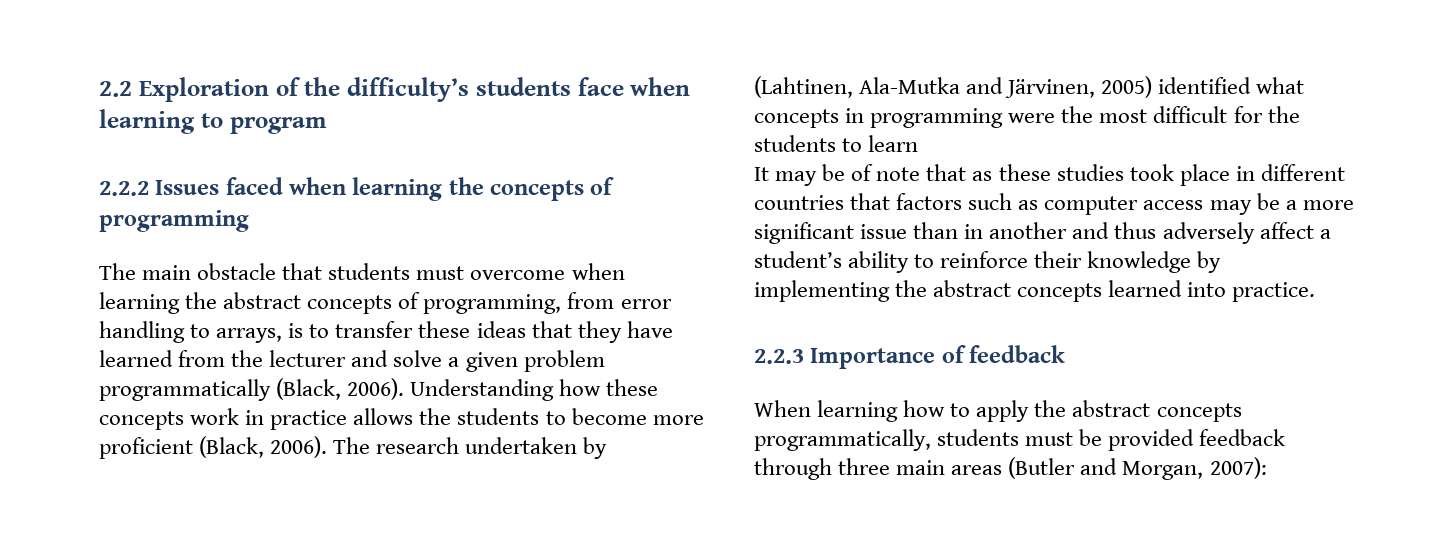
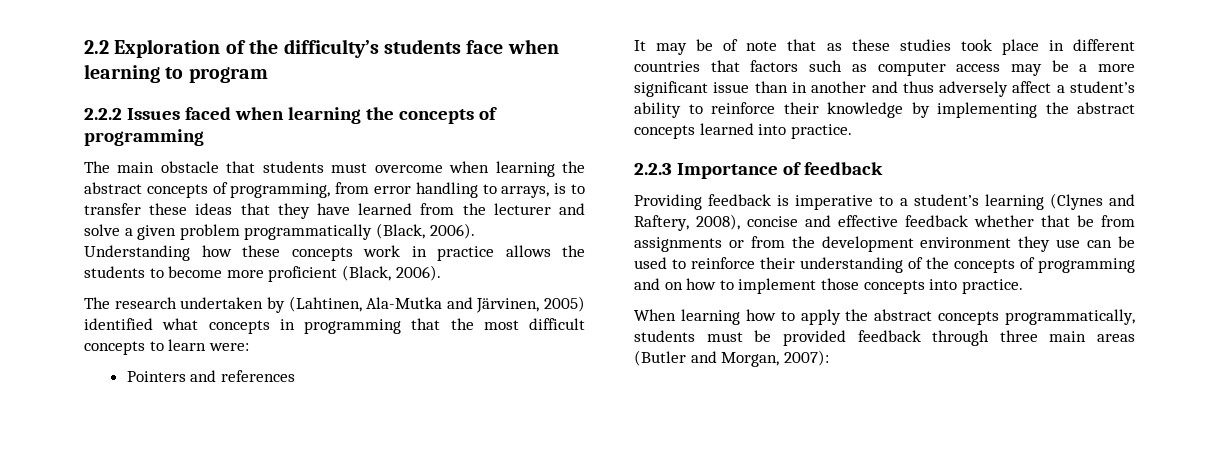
- Understanding how these concepts work in practice allows the students to become more proficient (Black, 2006). The research undertaken by (Lahtinen, Ala-Mutka and Järvinen, 2005) identified what concepts in programming were the most difficult for the students to learn
+ Understanding how these concepts work in practice allows the students to become more proficient (Black, 2006).
+ The research undertaken by (Lahtinen, Ala-Mutka and Järvinen, 2005) identified what concepts in programming that the most difficult concepts to learn were:
+ Pointers and references
+ Providing feedback is imperative to a student’s learning (Clynes and Raftery, 2008), concise and effective feedback whether that be from assignments or from the development environment they use can be used to reinforce their understanding of the concepts of programming and on how to implement those concepts into practice.

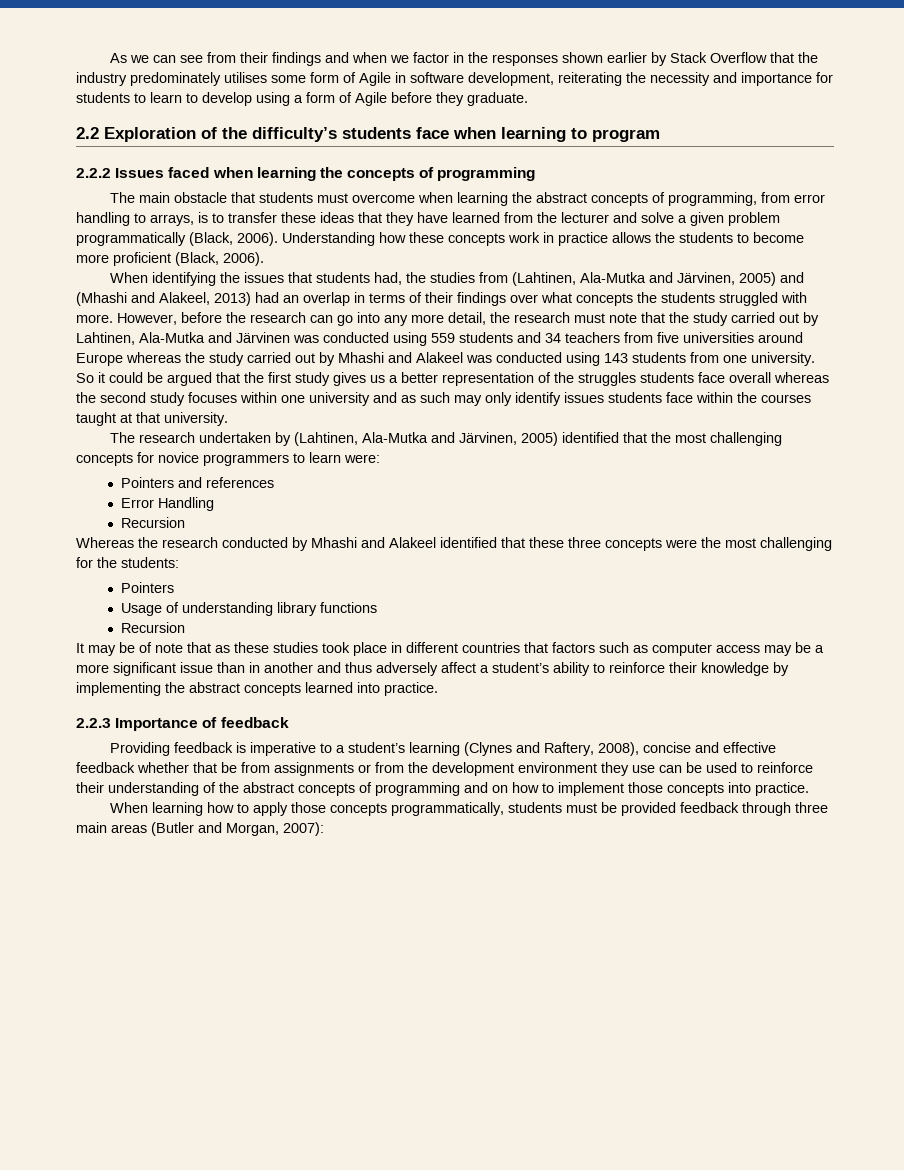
+ As we can see from their findings and when we factor in the responses shown earlier by Stack Overflow that the industry predominately utilises some form of Agile in software development, reiterating the necessity and importance for students to learn to develop using a form of Agile before they graduate.
+ When identifying the issues that students had, the studies from (Lahtinen, Ala-Mutka and Järvinen, 2005) and (Mhashi and Alakeel, 2013) had an overlap in terms of their findings over what concepts the students struggled with more. However, before the research can go into any more detail, the research must note that the study carried out by Lahtinen, Ala-Mutka and Järvinen was conducted using 559 students and 34 teachers from five universities around Europe whereas the study carried out by Mhashi and Alakeel was conducted using 143 students from one university. So it could be argued that the first study gives us a better representation of the struggles students face overall whereas the second study focuses within one university and as such may only identify issues students face within the courses taught at that university.
- The research undertaken by (Lahtinen, Ala-Mutka and Järvinen, 2005) identified what concepts in programming that the most difficult concepts to learn were:
+ The research undertaken by (Lahtinen, Ala-Mutka and Järvinen, 2005) identified that the most challenging concepts for novice programmers to learn were:
+ Error Handling
+ Recursion
+ Whereas the research conducted by Mhashi and Alakeel identified that these three concepts were the most challenging for the students:
+ Pointers
+ Usage of understanding library functions
+ Recursion
- Providing feedback is imperative to a student’s learning (Clynes and Raftery, 2008), concise and effective feedback whether that be from assignments or from the development environment they use can be used to reinforce their understanding of the concepts of programming and on how to implement those concepts into practice.
+ Providing feedback is imperative to a student’s learning (Clynes and Raftery, 2008), concise and effective feedback whether that be from assignments or from the development environment they use can be used to reinforce their understanding of the abstract concepts of programming and on how to implement those concepts into practice.
- When learning how to apply the abstract concepts programmatically, students must be provided feedback through three main areas (Butler and Morgan, 2007):
+ When learning how to apply those concepts programmatically, students must be provided feedback through three main areas (Butler and Morgan, 2007):

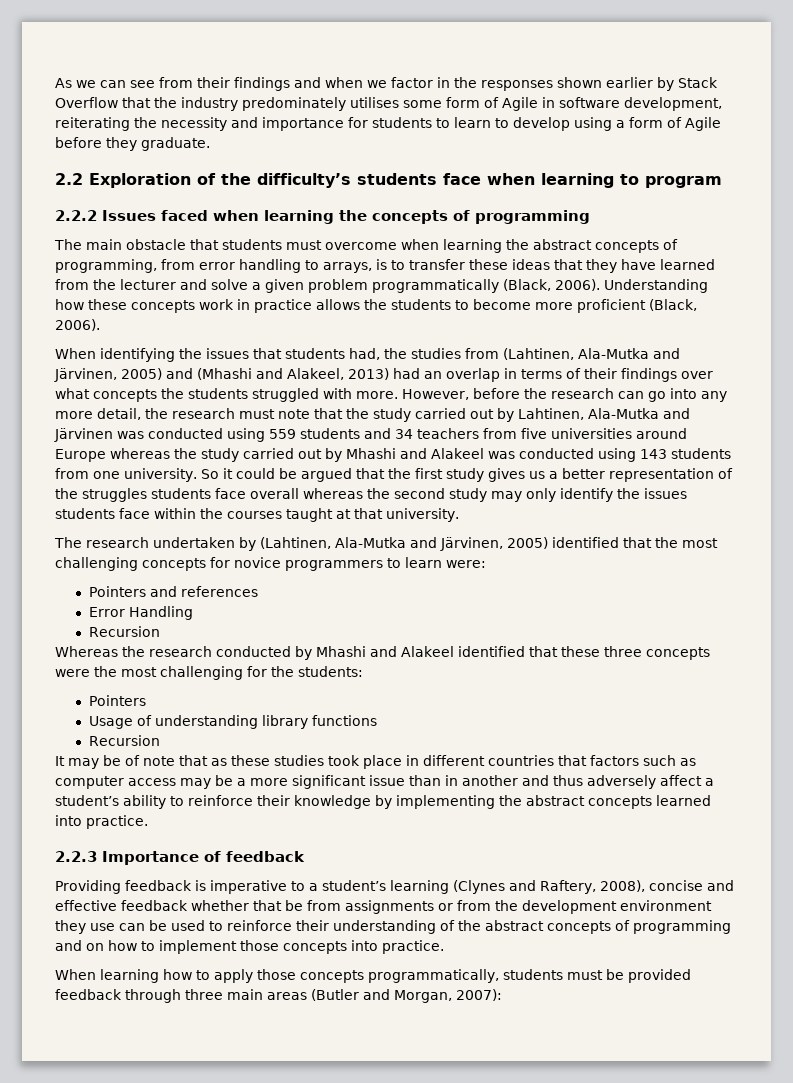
- So it could be argued that the first study gives us a better representation of the struggles students face overall whereas the second study focuses within one university and as such may only identify issues students face within the courses taught at that university.
+ So it could be argued that the first study gives us a better representation of the struggles students face overall whereas the second study may only identify the issues students face within the courses taught at that university.

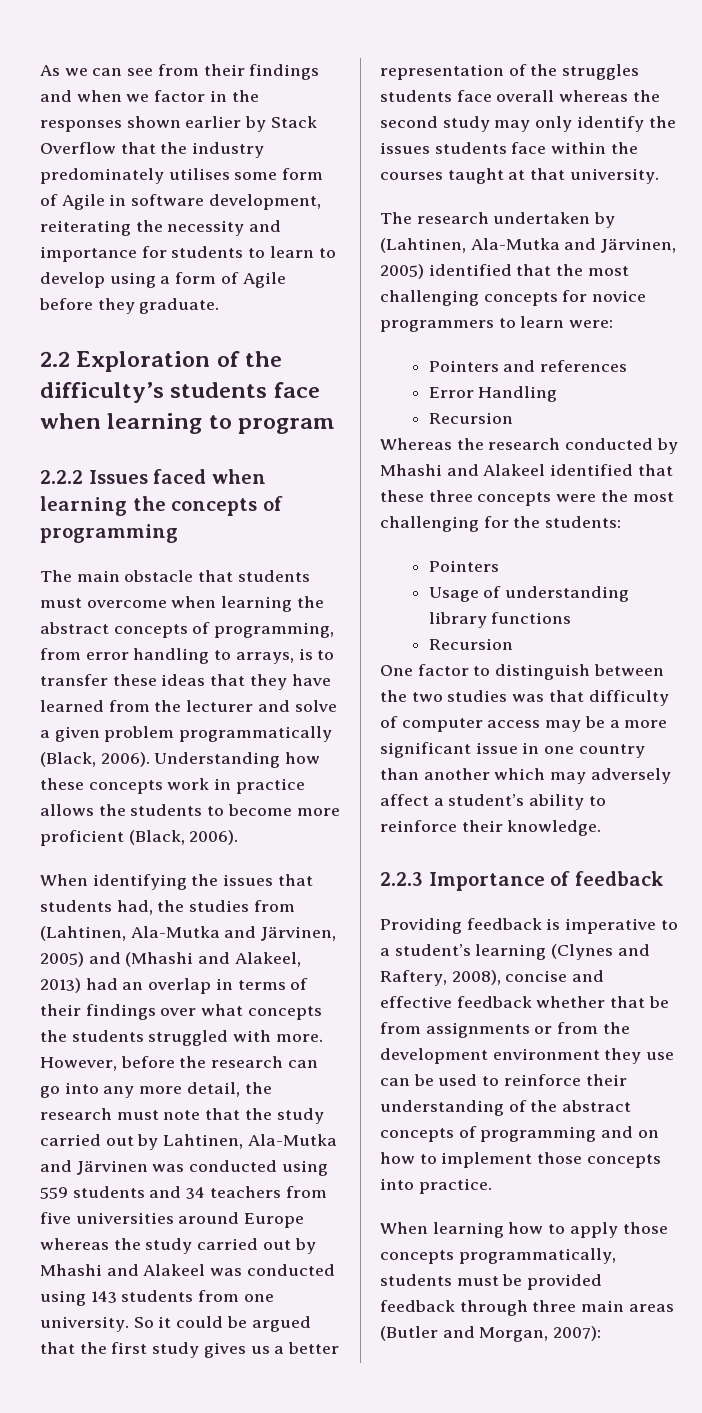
- It may be of note that as these studies took place in different countries that factors such as computer access may be a more significant issue than in another and thus adversely affect a student’s ability to reinforce their knowledge by implementing the abstract concepts learned into practice.
+ One factor to distinguish between the two studies was that difficulty of computer access may be a more significant issue in one country than another which may adversely affect a student’s ability to reinforce their knowledge.

